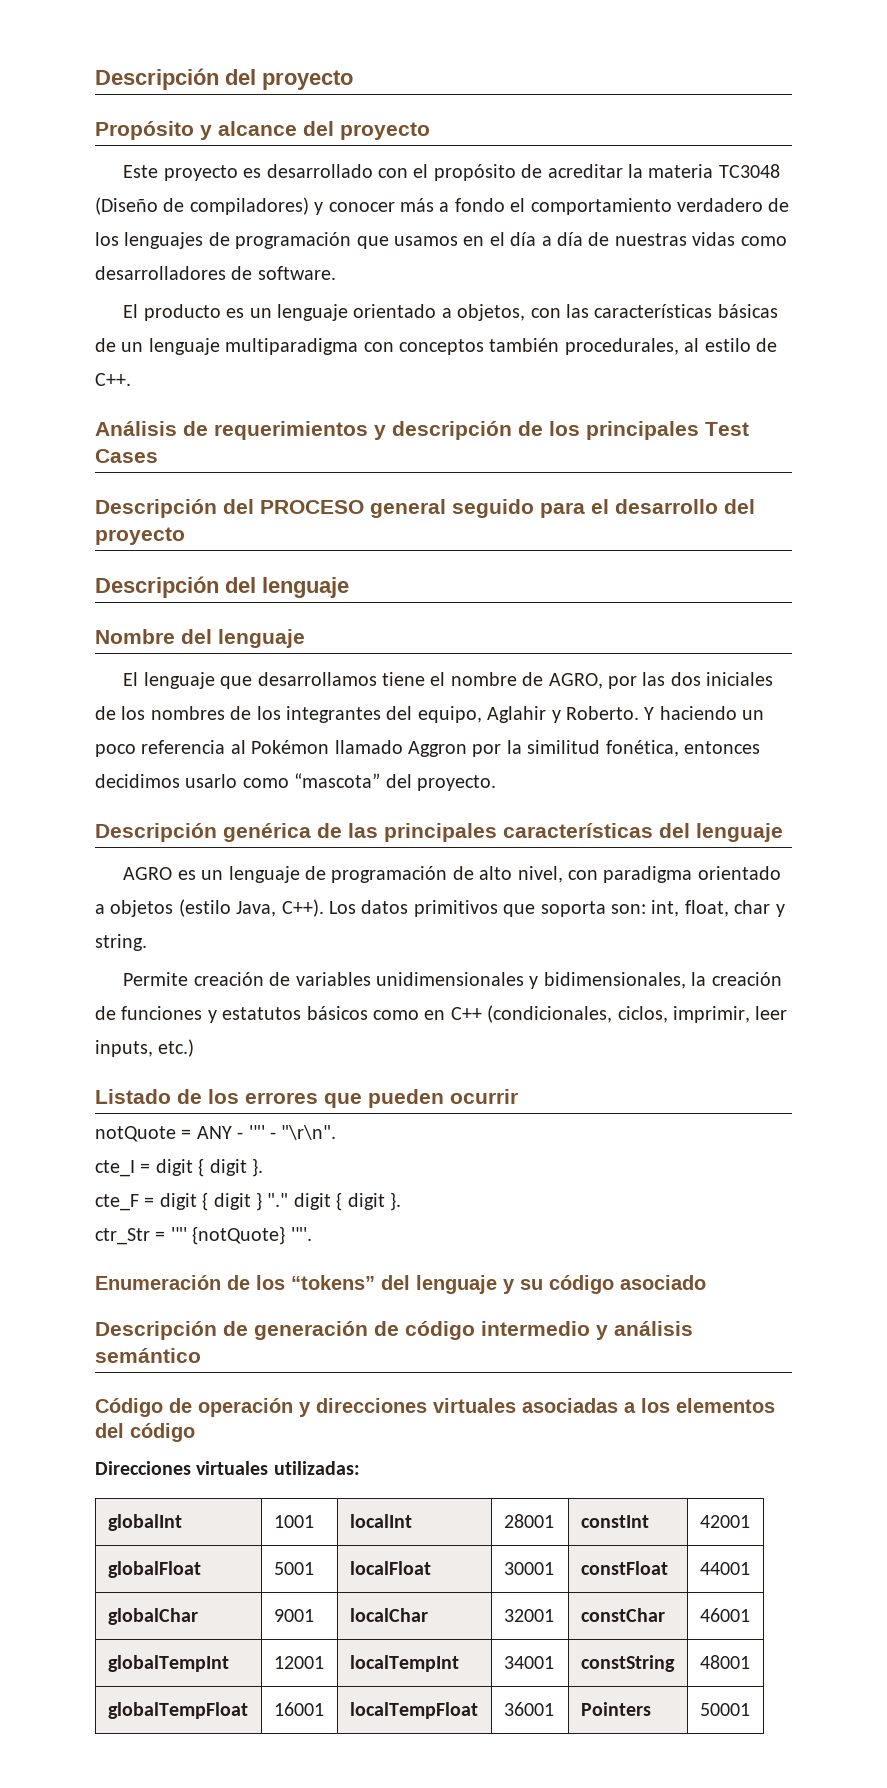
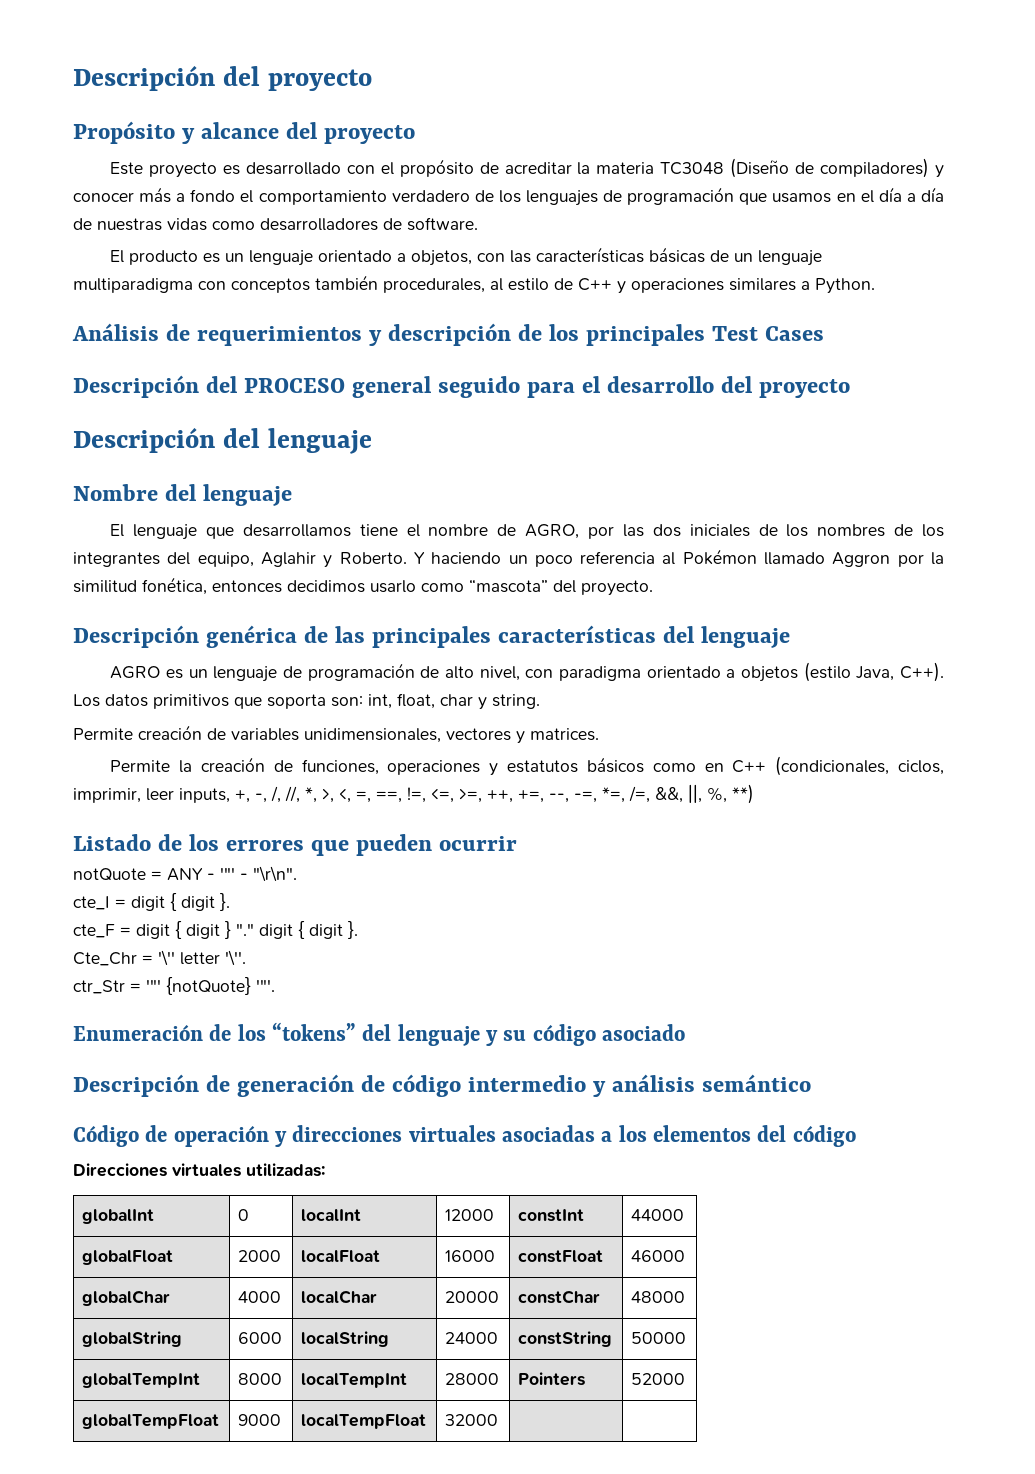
- El producto es un lenguaje orientado a objetos, con las características básicas de un lenguaje multiparadigma con conceptos también procedurales, al estilo de C++.
+ El producto es un lenguaje orientado a objetos, con las características básicas de un lenguaje multiparadigma con conceptos también procedurales, al estilo de C++ y operaciones similares a Python.
- Permite creación de variables unidimensionales y bidimensionales, la creación de funciones y estatutos básicos como en C++ (condicionales, ciclos, imprimir, leer inputs, etc.)
+ Permite creación de variables unidimensionales, vectores y matrices.
+ Permite la creación de funciones, operaciones y estatutos básicos como en C++ (condicionales, ciclos, imprimir, leer inputs, +, -, /, //, *, >, <, =, ==, !=, <=, >=, ++, +=, --, -=, *=, /=, &&, ||, %, **)
+ Cte_Chr = '\'' letter '\''.
- globalInt | 1001 | localInt | 28001 | constInt | 42001
+ globalInt | 0 | localInt | 12000 | constInt | 44000
- globalFloat | 5001 | localFloat | 30001 | constFloat | 44001
+ globalFloat | 2000 | localFloat | 16000 | constFloat | 46000
- globalChar | 9001 | localChar | 32001 | constChar | 46001
+ globalChar | 4000 | localChar | 20000 | constChar | 48000
+ globalString | 6000 | localString | 24000 | constString | 50000
- globalTempInt | 12001 | localTempInt | 34001 | constString | 48001
+ globalTempInt | 8000 | localTempInt | 28000 | Pointers | 52000
- globalTempFloat | 16001 | localTempFloat | 36001 | Pointers | 50001
+ globalTempFloat | 9000 | localTempFloat | 32000 | |

